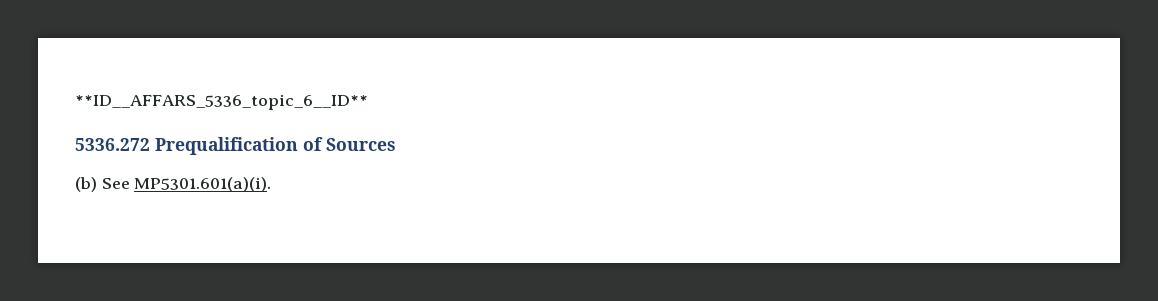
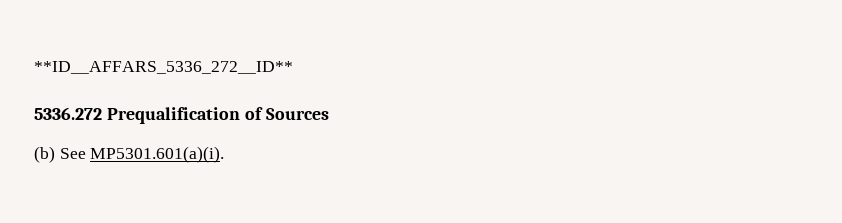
- **ID__AFFARS_5336_topic_6__ID**
+ **ID__AFFARS_5336_272__ID**

